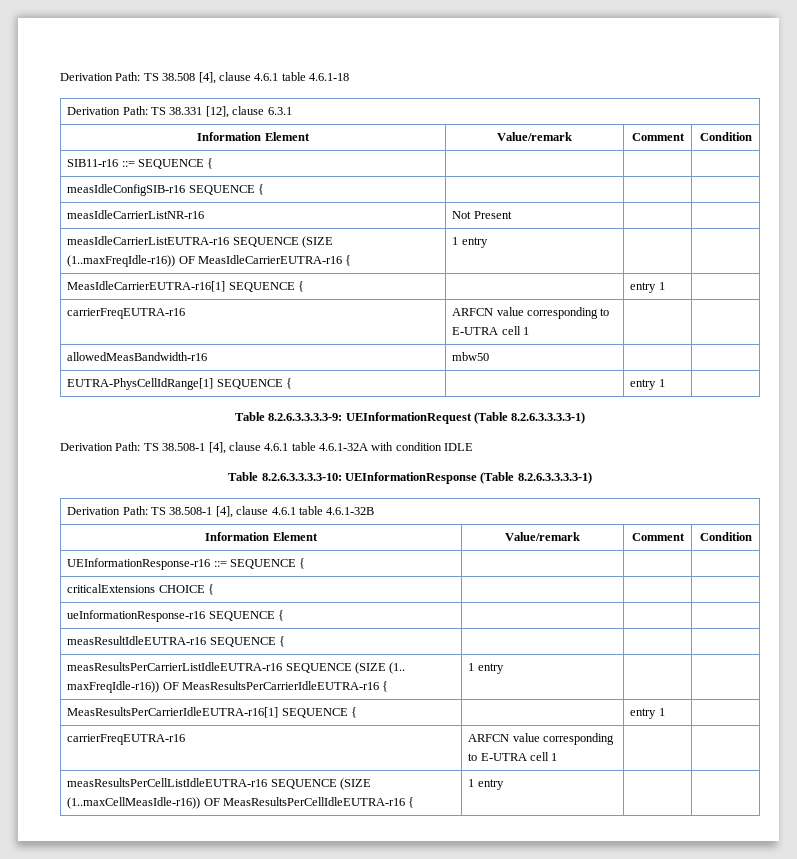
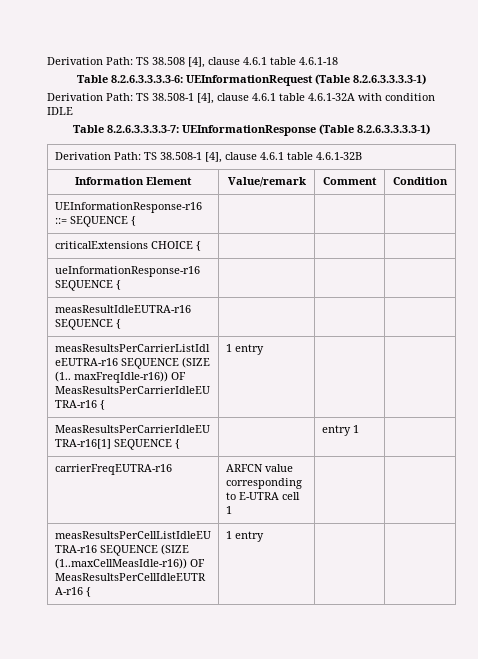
- Derivation Path: TS 38.331 [12], clause 6.3.1
- Information Element | Value/remark | Comment | Condition
- SIB11-r16 ::= SEQUENCE { | | |
- measIdleConfigSIB-r16 SEQUENCE { | | |
- measIdleCarrierListNR-r16 | Not Present | |
- measIdleCarrierListEUTRA-r16 SEQUENCE (SIZE (1..maxFreqIdle-r16)) OF MeasIdleCarrierEUTRA-r16 { | 1 entry | |
- MeasIdleCarrierEUTRA-r16[1] SEQUENCE { | | entry 1 |
- carrierFreqEUTRA-r16 | ARFCN value corresponding to E-UTRA cell 1 | |
- allowedMeasBandwidth-r16 | mbw50 | |
- EUTRA-PhysCellIdRange[1] SEQUENCE { | | entry 1 |
- Table 8.2.6.3.3.3.3-9: UEInformationRequest (Table 8.2.6.3.3.3.3-1)
+ Table 8.2.6.3.3.3.3-6: UEInformationRequest (Table 8.2.6.3.3.3.3-1)
- Table 8.2.6.3.3.3.3-10: UEInformationResponse (Table 8.2.6.3.3.3.3-1)
+ Table 8.2.6.3.3.3.3-7: UEInformationResponse (Table 8.2.6.3.3.3.3-1)

